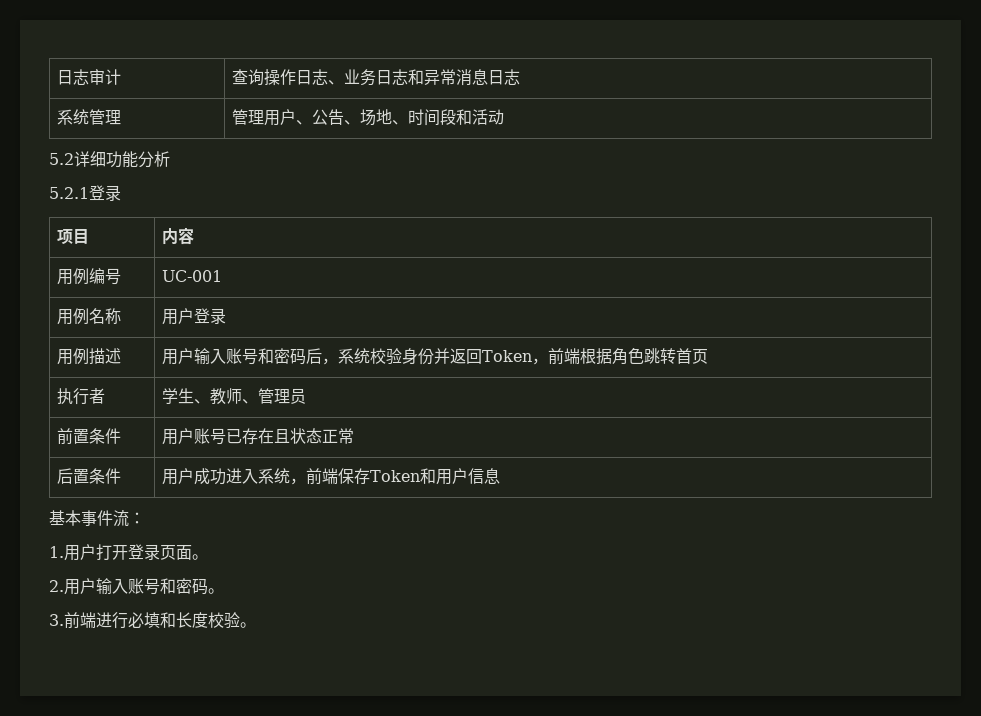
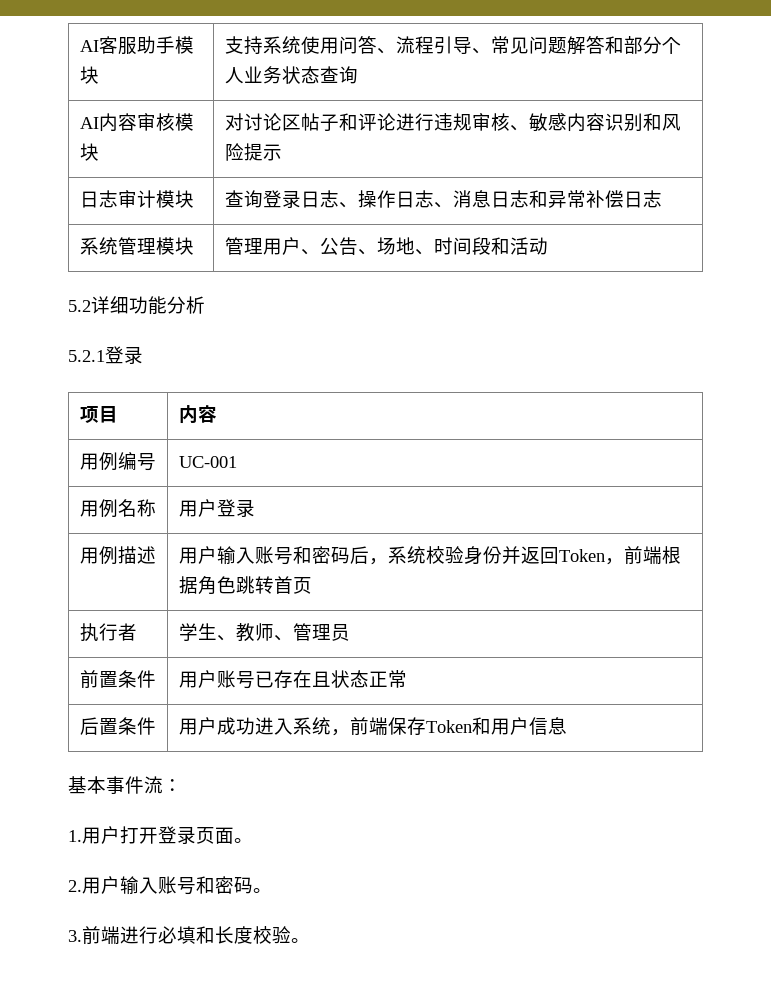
+ AI客服助手模块 | 支持系统使用问答、流程引导、常见问题解答和部分个人业务状态查询
+ AI内容审核模块 | 对讨论区帖子和评论进行违规审核、敏感内容识别和风险提示
- 日志审计 | 查询操作日志、业务日志和异常消息日志
+ 日志审计模块 | 查询登录日志、操作日志、消息日志和异常补偿日志
- 系统管理 | 管理用户、公告、场地、时间段和活动
+ 系统管理模块 | 管理用户、公告、场地、时间段和活动

